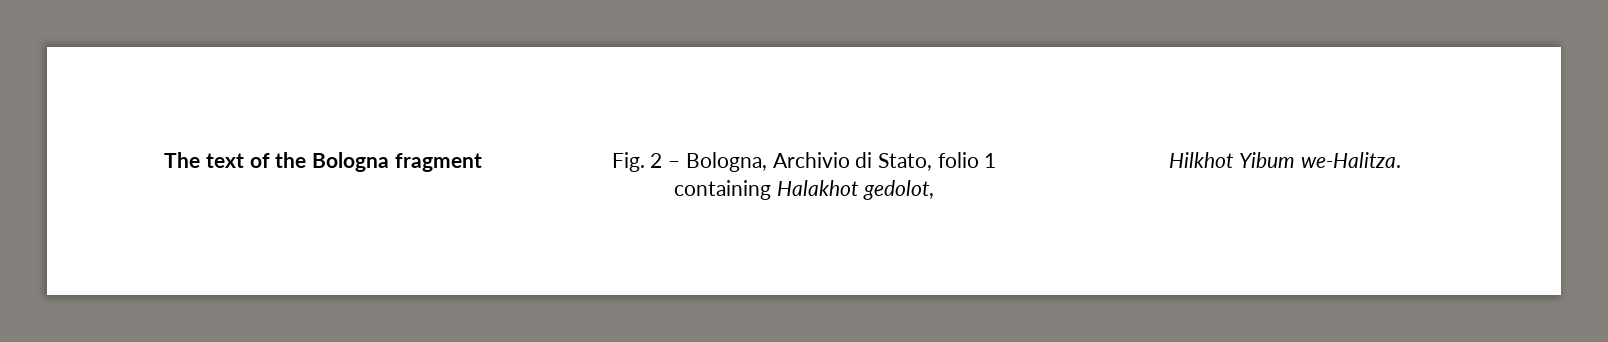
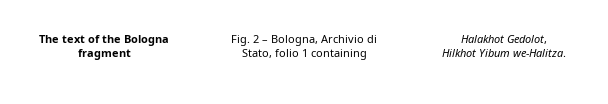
- Fig. 2 – Bologna, Archivio di Stato, folio 1 containing Halakhot gedolot,
+ Fig. 2 – Bologna, Archivio di Stato, folio 1 containing Halakhot Gedolot,

